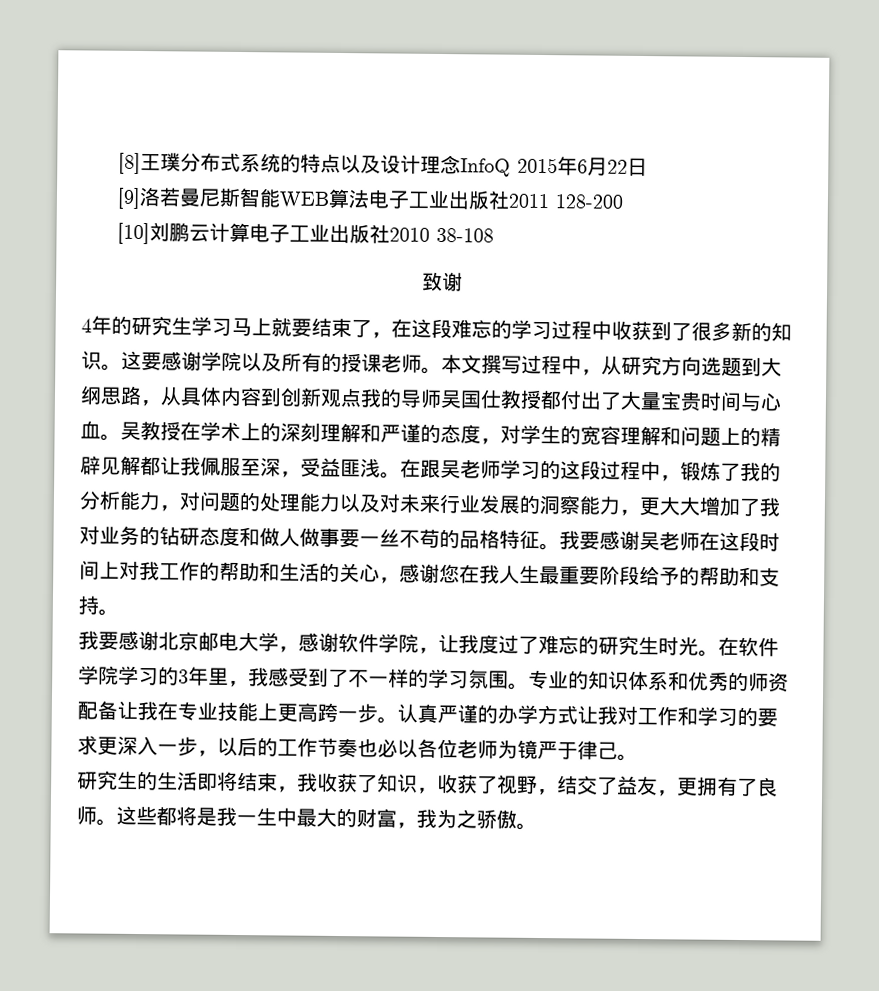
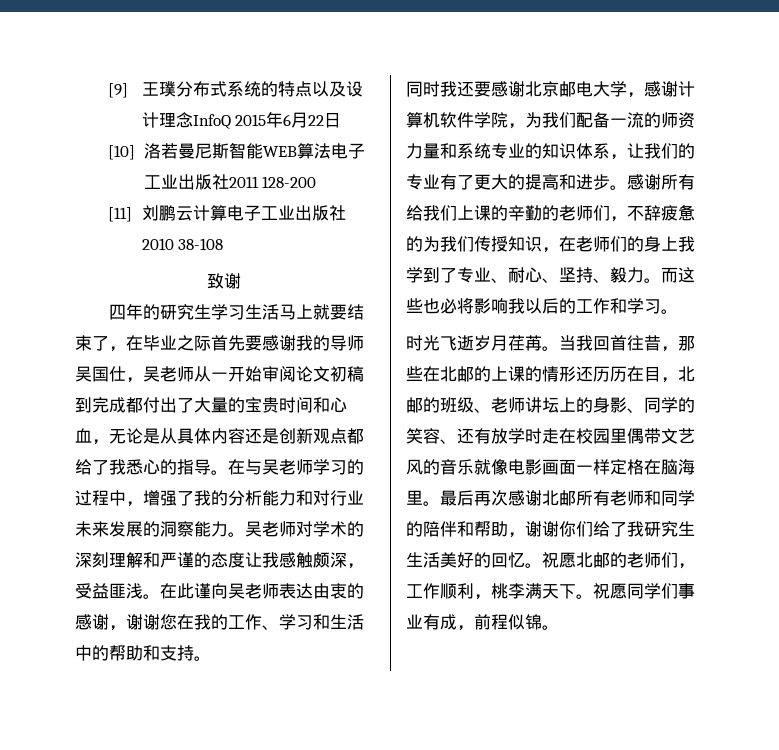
- [8]王璞分布式系统的特点以及设计理念InfoQ 2015年6月22日
+ [9]王璞分布式系统的特点以及设计理念InfoQ 2015年6月22日
- [9]洛若曼尼斯智能WEB算法电子工业出版社2011 128-200
+ [10]洛若曼尼斯智能WEB算法电子工业出版社2011 128-200
- [10]刘鹏云计算电子工业出版社2010 38-108
+ [11]刘鹏云计算电子工业出版社2010 38-108
- 4年的研究生学习马上就要结束了，在这段难忘的学习过程中收获到了很多新的知识。这要感谢学院以及所有的授课老师。本文撰写过程中，从研究方向选题到大纲思路，从具体内容到创新观点我的导师吴国仕教授都付出了大量宝贵时间与心血。吴教授在学术上的深刻理解和严谨的态度，对学生的宽容理解和问题上的精辟见解都让我佩服至深，受益匪浅。在跟吴老师学习的这段过程中，锻炼了我的分析能力，对问题的处理能力以及对未来行业发展的洞察能力，更大大增加了我对业务的钻研态度和做人做事要一丝不苟的品格特征。我要感谢吴老师在这段时间上对我工作的帮助和生活的关心，感谢您在我人生最重要阶段给予的帮助和支持。
+ 四年的研究生学习生活马上就要结束了，在毕业之际首先要感谢我的导师吴国仕，吴老师从一开始审阅论文初稿到完成都付出了大量的宝贵时间和心血，无论是从具体内容还是创新观点都给了我悉心的指导。在与吴老师学习的过程中，增强了我的分析能力和对行业未来发展的洞察能力。吴老师对学术的深刻理解和严谨的态度让我感触颇深，受益匪浅。在此谨向吴老师表达由衷的感谢，谢谢您在我的工作、学习和生活中的帮助和支持。
- 我要感谢北京邮电大学，感谢软件学院，让我度过了难忘的研究生时光。在软件学院学习的3年里，我感受到了不一样的学习氛围。专业的知识体系和优秀的师资配备让我在专业技能上更高跨一步。认真严谨的办学方式让我对工作和学习的要求更深入一步，以后的工作节奏也必以各位老师为镜严于律己。
- 研究生的生活即将结束，我收获了知识，收获了视野，结交了益友，更拥有了良师。这些都将是我一生中最大的财富，我为之骄傲。
+ 同时我还要感谢北京邮电大学，感谢计算机软件学院，为我们配备一流的师资力量和系统专业的知识体系，让我们的专业有了更大的提高和进步。感谢所有给我们上课的辛勤的老师们，不辞疲惫的为我们传授知识，在老师们的身上我学到了专业、耐心、坚持、毅力。而这些也必将影响我以后的工作和学习。
+ 时光飞逝岁月荏苒。当我回首往昔，那些在北邮的上课的情形还历历在目，北邮的班级、老师讲坛上的身影、同学的笑容、还有放学时走在校园里偶带文艺风的音乐就像电影画面一样定格在脑海里。最后再次感谢北邮所有老师和同学的陪伴和帮助，谢谢你们给了我研究生生活美好的回忆。祝愿北邮的老师们，工作顺利，桃李满天下。祝愿同学们事业有成，前程似锦。

